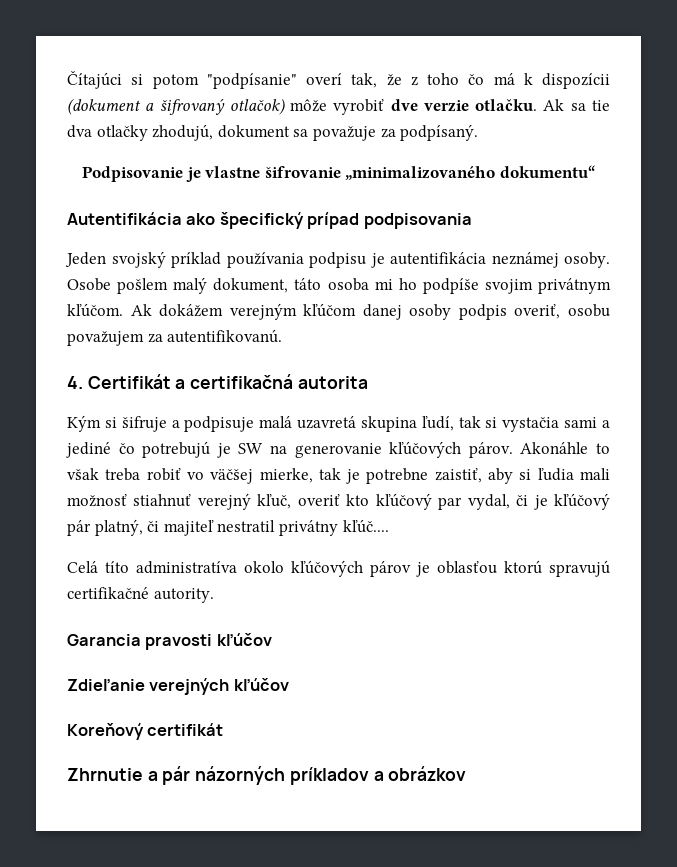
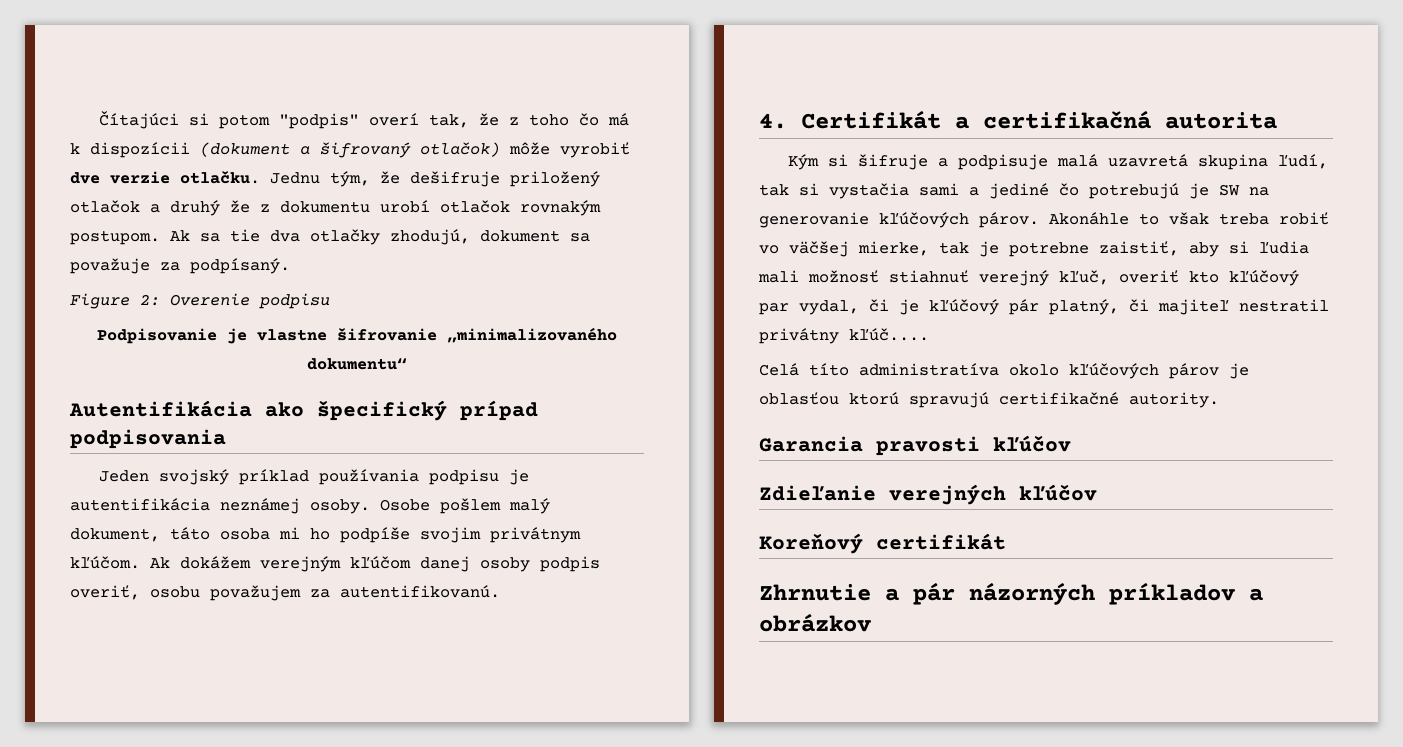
- Čítajúci si potom "podpísanie" overí tak, že z toho čo má k dispozícii (dokument a šifrovaný otlačok) môže vyrobiť dve verzie otlačku.
+ Čítajúci si potom "podpis" overí tak, že z toho čo má k dispozícii (dokument a šifrovaný otlačok) môže vyrobiť dve verzie otlačku.
+ Jednu tým, že dešifruje priložený otlačok a druhý že z dokumentu urobí otlačok rovnakým postupom.
+ Figure 2: Overenie podpisu

